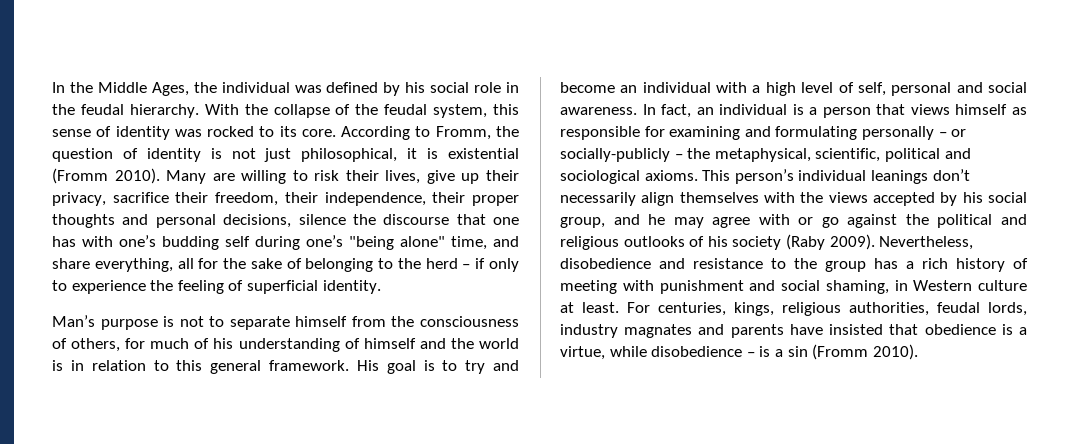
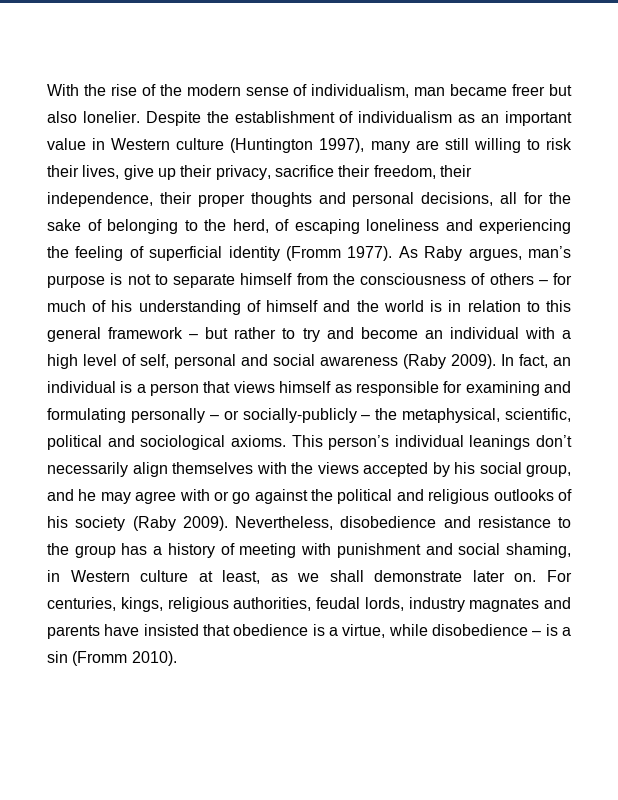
- In the Middle Ages, the individual was defined by his social role in the feudal hierarchy. With the collapse of the feudal system, this sense of identity was rocked to its core. According to Fromm, the question of identity is not just philosophical, it is existential (Fromm 2010). Many are willing to risk their lives, give up their privacy, sacrifice their freedom, their independence, their proper thoughts and personal decisions, silence the discourse that one has with one’s budding self during one’s "being alone" time, and share everything, all for the sake of belonging to the herd – if only to experience the feeling of superficial identity.
- Man’s purpose is not to separate himself from the consciousness of others, for much of his understanding of himself and the world is in relation to this general framework. His goal is to try and become an individual with a high level of self, personal and social awareness.
+ With the rise of the modern sense of individualism, man became freer but also lonelier. Despite the establishment of individualism as an important value in Western culture (Huntington 1997), many are still willing to risk their lives, give up their privacy, sacrifice their freedom, their independence, their proper thoughts and personal decisions, all for the sake of belonging to the herd, of escaping loneliness and experiencing the feeling of superficial identity (Fromm 1977). As Raby argues, man’s purpose is not to separate himself from the consciousness of others – for much of his understanding of himself and the world is in relation to this general framework – but rather to try and become an individual with a high level of self, personal and social awareness (Raby 2009).
- Nevertheless, disobedience and resistance to the group has a rich history of meeting with punishment and social shaming, in Western culture at least.
+ Nevertheless, disobedience and resistance to the group has a history of meeting with punishment and social shaming, in Western culture at least, as we shall demonstrate later on.

